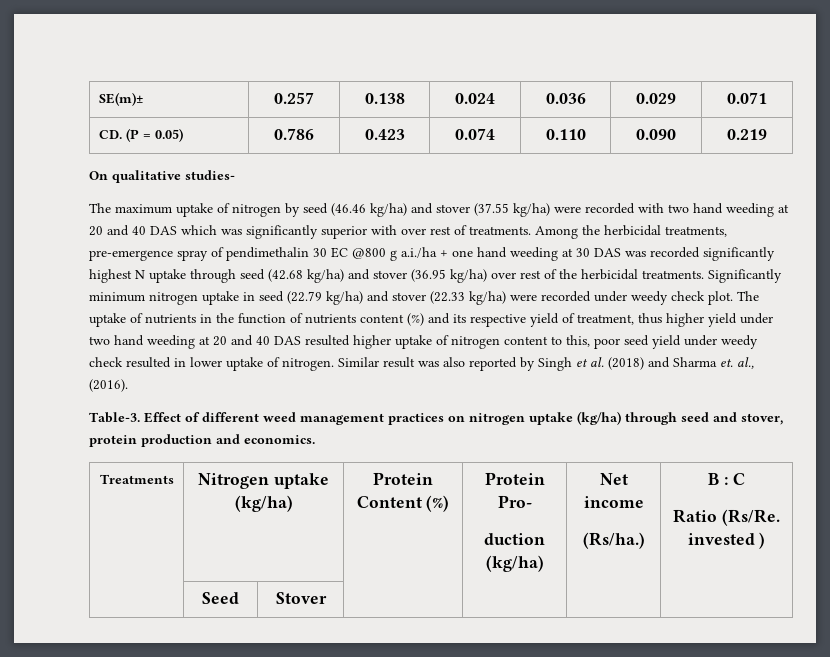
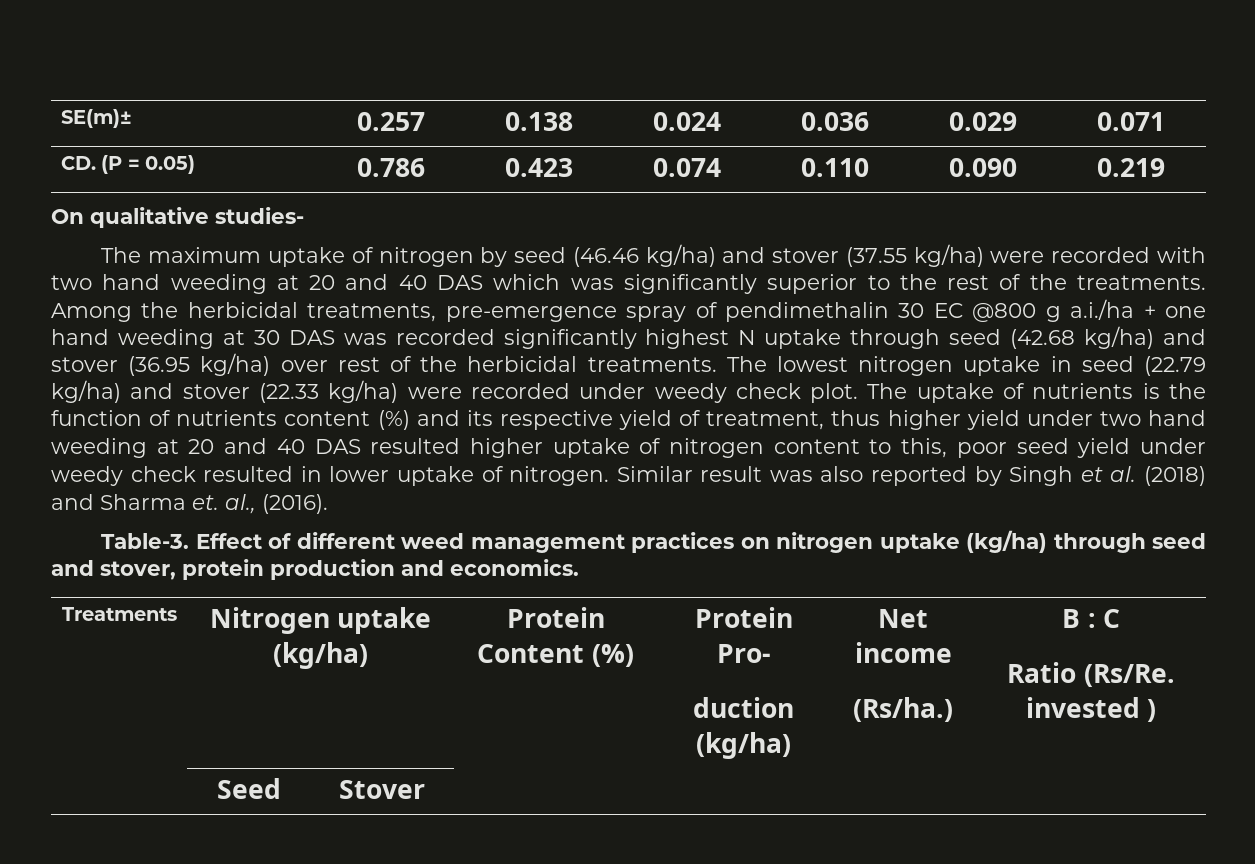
- The maximum uptake of nitrogen by seed (46.46 kg/ha) and stover (37.55 kg/ha) were recorded with two hand weeding at 20 and 40 DAS which was significantly superior with over rest of treatments.
+ The maximum uptake of nitrogen by seed (46.46 kg/ha) and stover (37.55 kg/ha) were recorded with two hand weeding at 20 and 40 DAS which was significantly superior to the rest of the treatments.
- Significantly minimum nitrogen uptake in seed (22.79 kg/ha) and stover (22.33 kg/ha) were recorded under weedy check plot.
+ The lowest nitrogen uptake in seed (22.79 kg/ha) and stover (22.33 kg/ha) were recorded under weedy check plot.
- The uptake of nutrients in the function of nutrients content (%) and its respective yield of treatment, thus higher yield under two hand weeding at 20 and 40 DAS resulted higher uptake of nitrogen content to this, poor seed yield under weedy check resulted in lower uptake of nitrogen.
+ The uptake of nutrients is the function of nutrients content (%) and its respective yield of treatment, thus higher yield under two hand weeding at 20 and 40 DAS resulted higher uptake of nitrogen content to this, poor seed yield under weedy check resulted in lower uptake of nitrogen.

